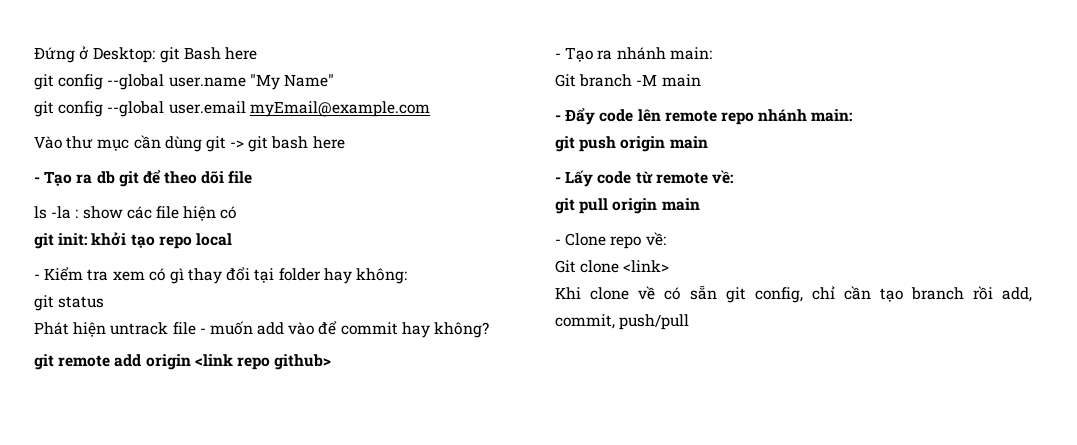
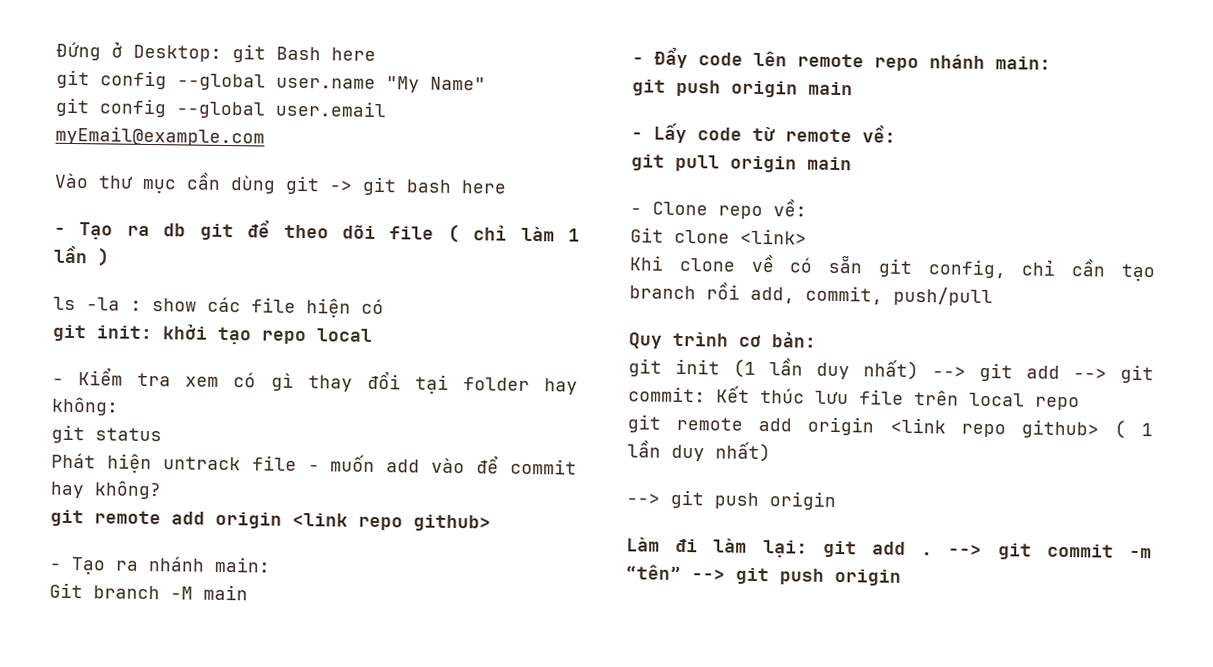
- - Tạo ra db git để theo dõi file
+ - Tạo ra db git để theo dõi file ( chỉ làm 1 lần )
+ Quy trình cơ bản:
+ git init (1 lần duy nhất) --> git add --> git commit: Kết thúc lưu file trên local repo
+ git remote add origin <link repo github> ( 1 lần duy nhất)
+ --> git push origin
+ Làm đi làm lại: git add . --> git commit -m “tên” --> git push origin

